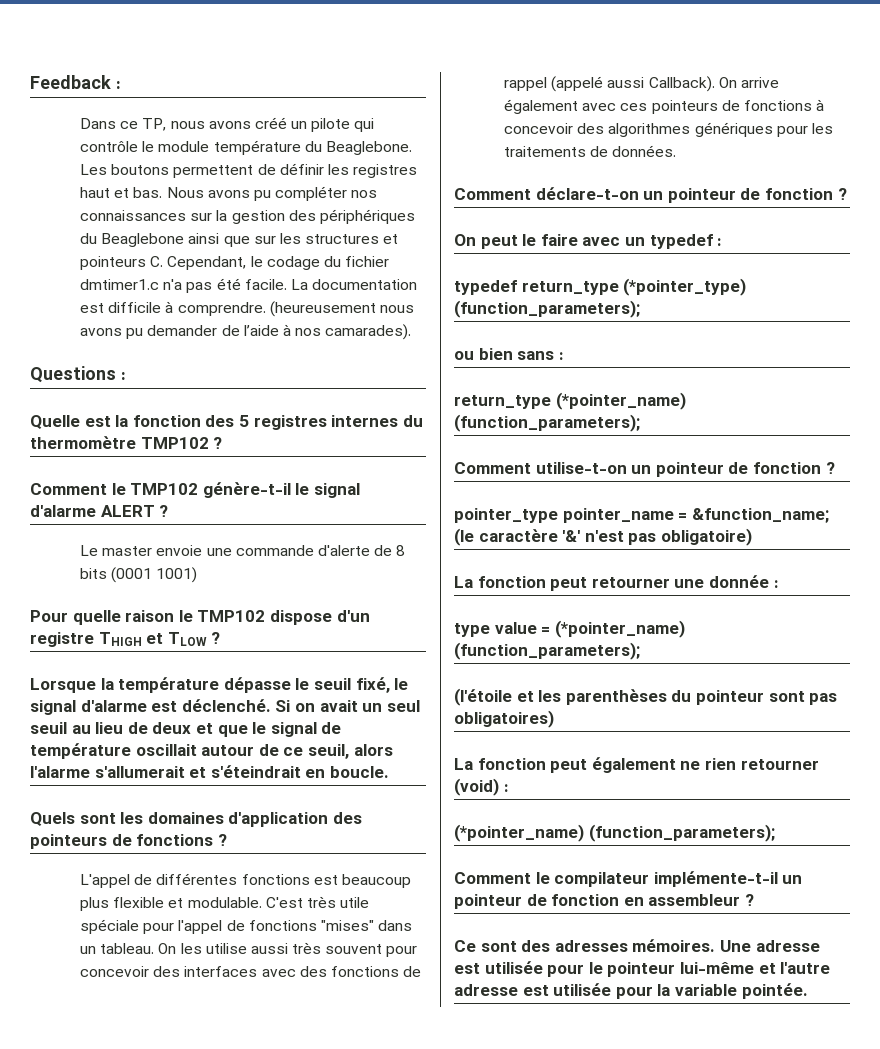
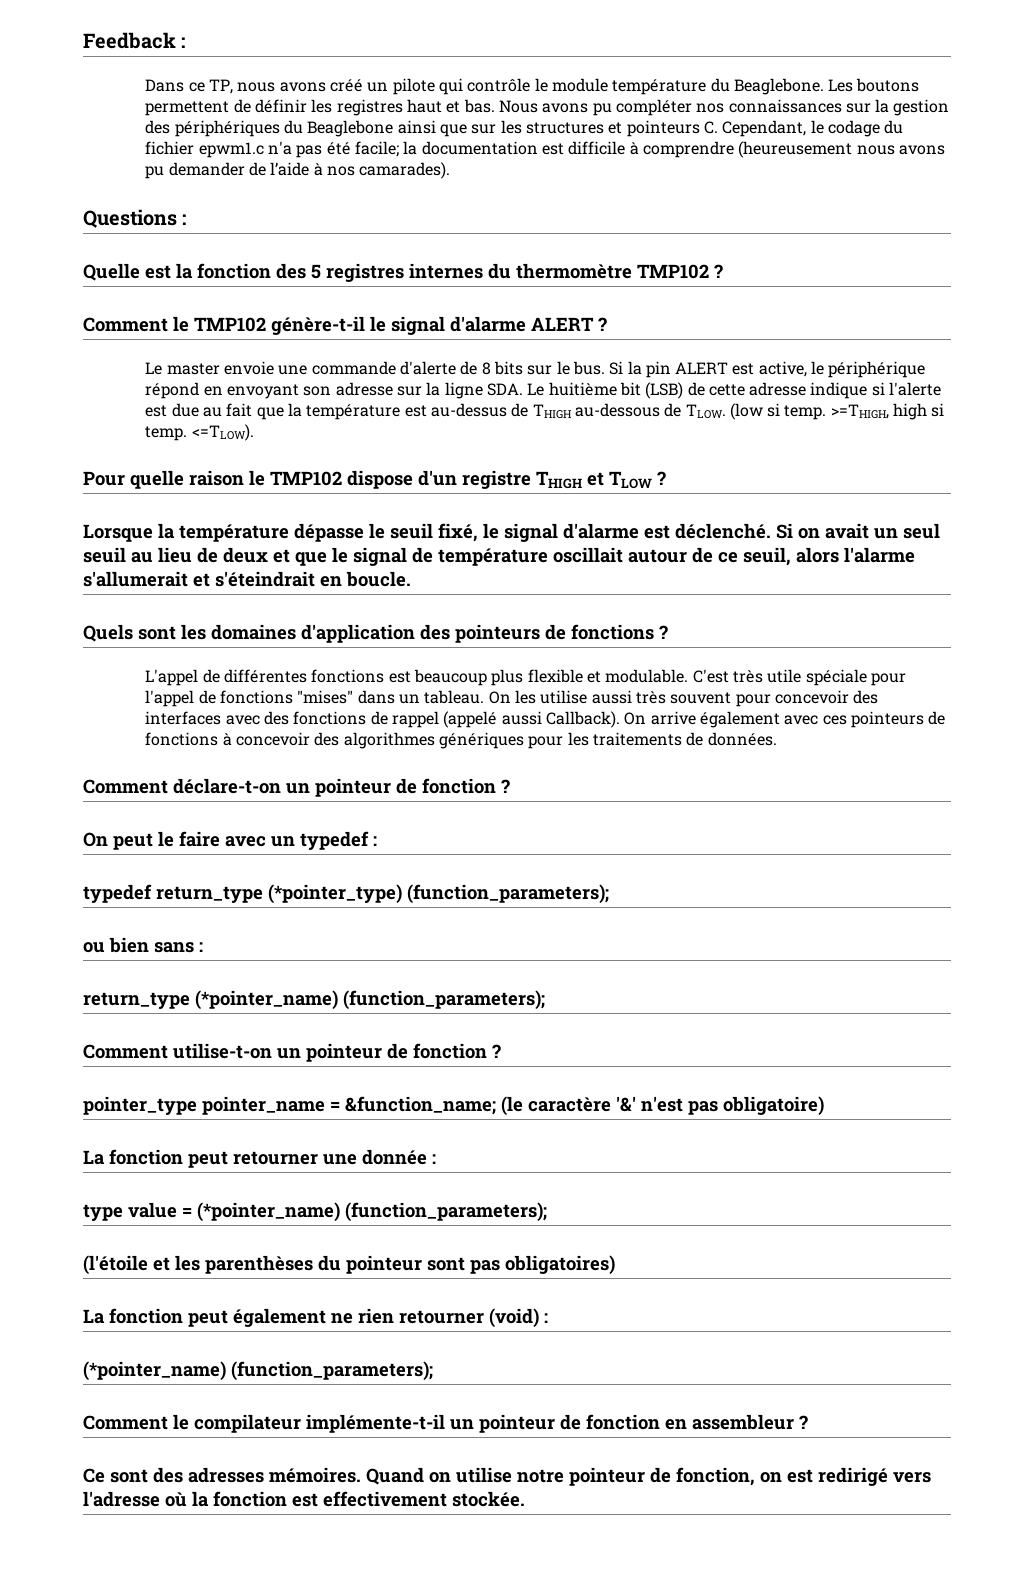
- Nous avons pu compléter nos connaissances sur la gestion des périphériques du Beaglebone ainsi que sur les structures et pointeurs C. Cependant, le codage du fichier dmtimer1.c n'a pas été facile. La documentation est difficile à comprendre. (heureusement nous avons pu demander de l’aide à nos camarades).
+ Nous avons pu compléter nos connaissances sur la gestion des périphériques du Beaglebone ainsi que sur les structures et pointeurs C. Cependant, le codage du fichier epwm1.c n'a pas été facile; la documentation est difficile à comprendre (heureusement nous avons pu demander de l’aide à nos camarades).
- Le master envoie une commande d'alerte de 8 bits (0001 1001)
+ Le master envoie une commande d'alerte de 8 bits sur le bus. Si la pin ALERT est active, le périphérique répond en envoyant son adresse sur la ligne SDA. Le huitième bit (LSB) de cette adresse indique si l'alerte est due au fait que la température est au-dessus de THIGH au-dessous de TLOW. (low si temp. >=THIGH, high si temp. <=TLOW).
- Une adresse est utilisée pour le pointeur lui-même et l'autre adresse est utilisée pour la variable pointée.
+ Quand on utilise notre pointeur de fonction, on est redirigé vers l'adresse où la fonction est effectivement stockée.

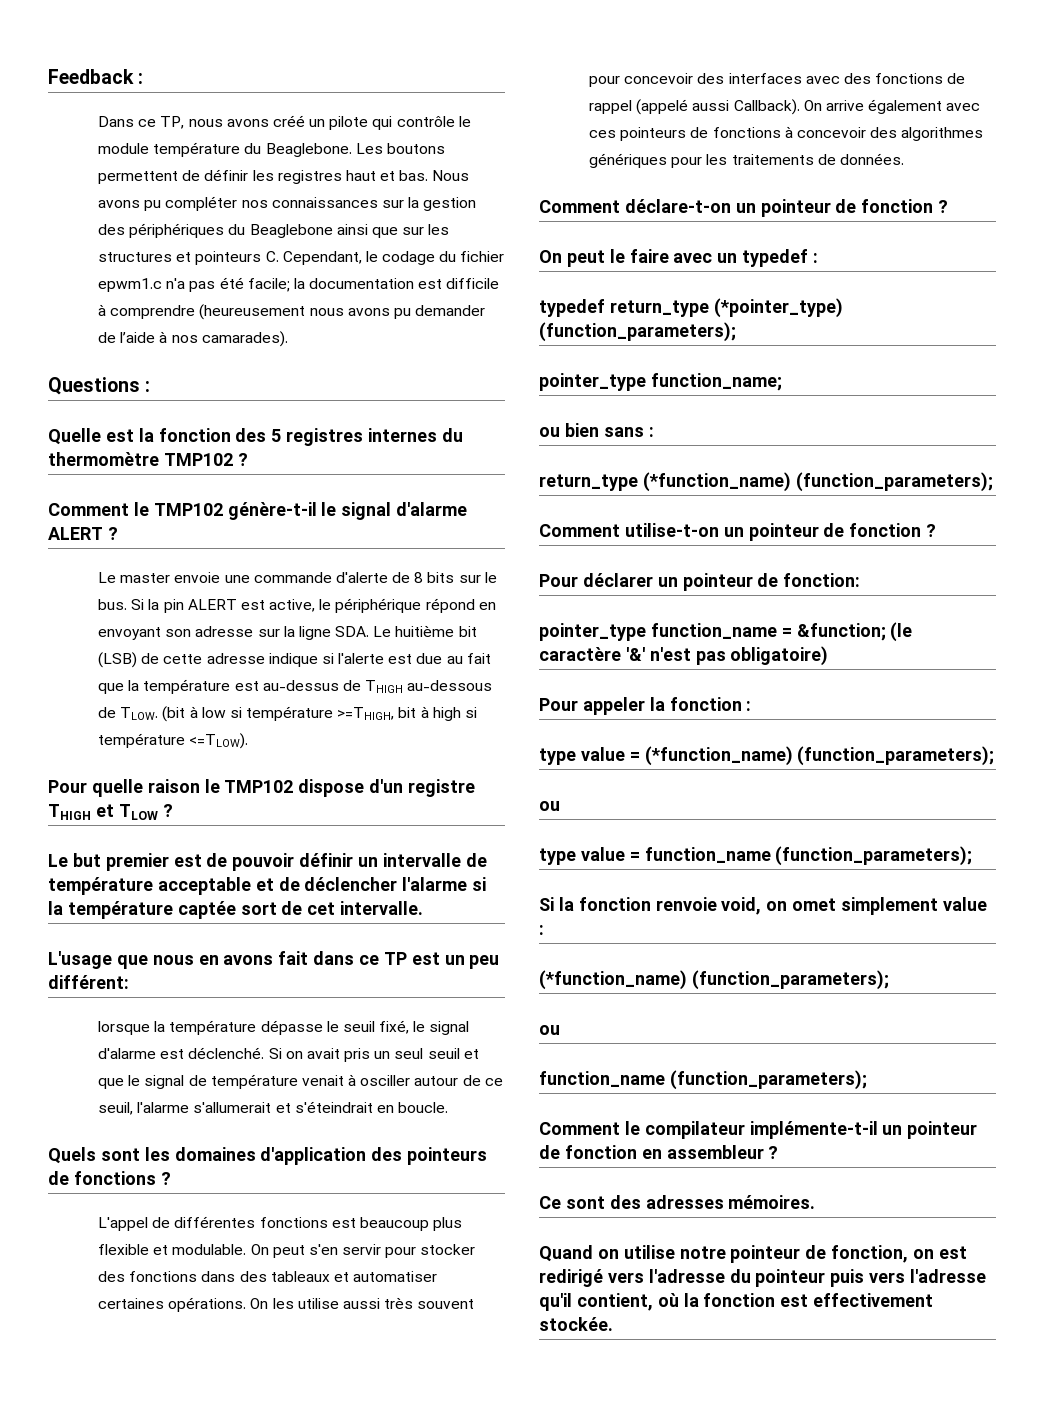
- (low si temp. >=THIGH, high si temp. <=TLOW).
+ (bit à low si température >=THIGH, bit à high si température <=TLOW).
- Lorsque la température dépasse le seuil fixé, le signal d'alarme est déclenché.
+ Le but premier est de pouvoir définir un intervalle de température acceptable et de déclencher l'alarme si la température captée sort de cet intervalle.
+ L'usage que nous en avons fait dans ce TP est un peu différent:
+ lorsque la température dépasse le seuil fixé, le signal d'alarme est déclenché.
- Si on avait un seul seuil au lieu de deux et que le signal de température oscillait autour de ce seuil, alors l'alarme s'allumerait et s'éteindrait en boucle.
+ Si on avait pris un seul seuil et que le signal de température venait à osciller autour de ce seuil, l'alarme s'allumerait et s'éteindrait en boucle.
- C'est très utile spéciale pour l'appel de fonctions "mises" dans un tableau.
+ On peut s'en servir pour stocker des fonctions dans des tableaux et automatiser certaines opérations.
+ pointer_type function_name;
- return_type (*pointer_name) (function_parameters);
+ return_type (*function_name) (function_parameters);
- pointer_type pointer_name = &function_name; (le caractère '&' n'est pas obligatoire)
+ Pour déclarer un pointeur de fonction:
+ pointer_type function_name = &function; (le caractère '&' n'est pas obligatoire)
- La fonction peut retourner une donnée :
+ Pour appeler la fonction :
- type value = (*pointer_name) (function_parameters);
- (l'étoile et les parenthèses du pointeur sont pas obligatoires)
- La fonction peut également ne rien retourner (void) :
- (*pointer_name) (function_parameters);
+ type value = (*function_name) (function_parameters);
+ ou
+ type value = function_name (function_parameters);
+ Si la fonction renvoie void, on omet simplement value :
+ (*function_name) (function_parameters);
+ ou
+ function_name (function_parameters);
- Ce sont des adresses mémoires. Quand on utilise notre pointeur de fonction, on est redirigé vers l'adresse où la fonction est effectivement stockée.
+ Ce sont des adresses mémoires.
+ Quand on utilise notre pointeur de fonction, on est redirigé vers l'adresse du pointeur puis vers l'adresse qu'il contient, où la fonction est effectivement stockée.

